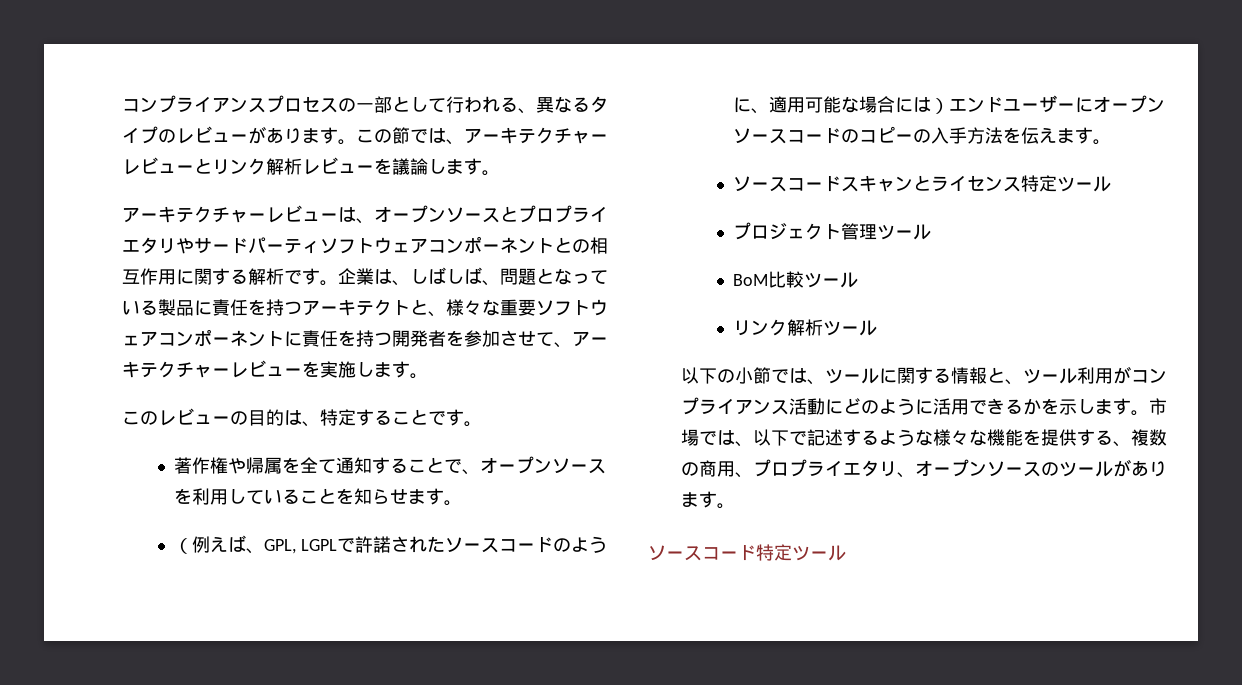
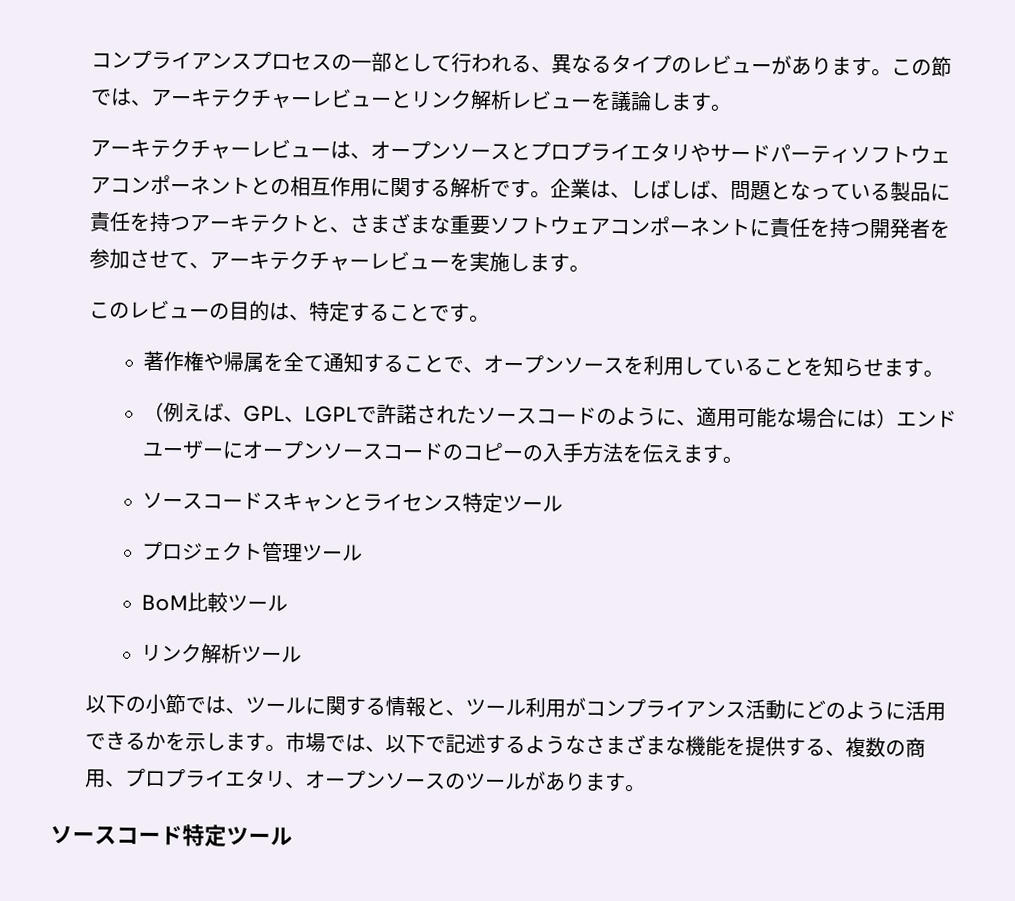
- 企業は、しばしば、問題となっている製品に責任を持つアーキテクトと、様々な重要ソフトウェアコンポーネントに責任を持つ開発者を参加させて、アーキテクチャーレビューを実施します。
+ 企業は、しばしば、問題となっている製品に責任を持つアーキテクトと、さまざまな重要ソフトウェアコンポーネントに責任を持つ開発者を参加させて、アーキテクチャーレビューを実施します。
- （例えば、GPL, LGPLで許諾されたソースコードのように、適用可能な場合には）エンドユーザーにオープンソースコードのコピーの入手方法を伝えます。
+ （例えば、GPL、LGPLで許諾されたソースコードのように、適用可能な場合には）エンドユーザーにオープンソースコードのコピーの入手方法を伝えます。
- 市場では、以下で記述するような様々な機能を提供する、複数の商用、プロプライエタリ、オープンソースのツールがあります。
+ 市場では、以下で記述するようなさまざまな機能を提供する、複数の商用、プロプライエタリ、オープンソースのツールがあります。

